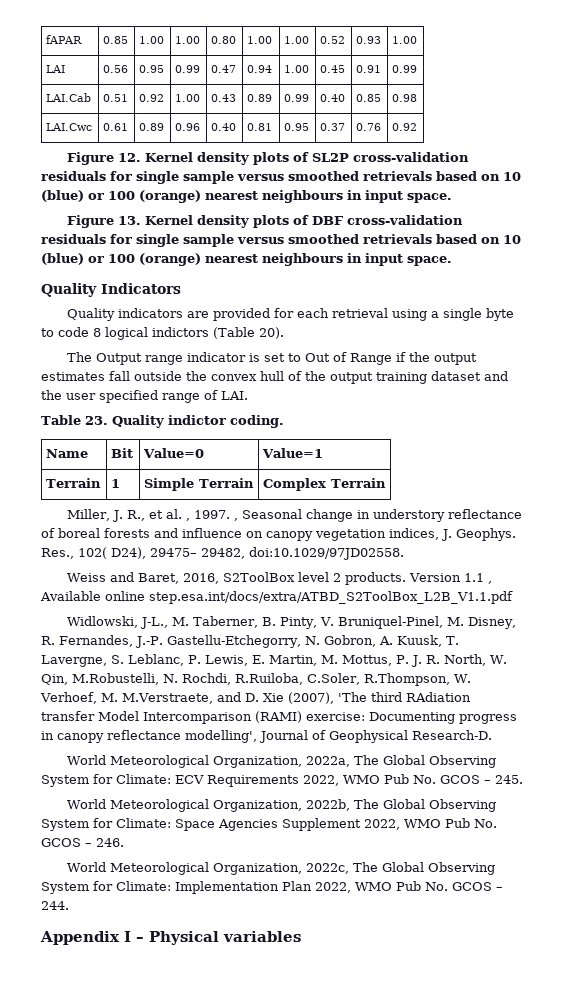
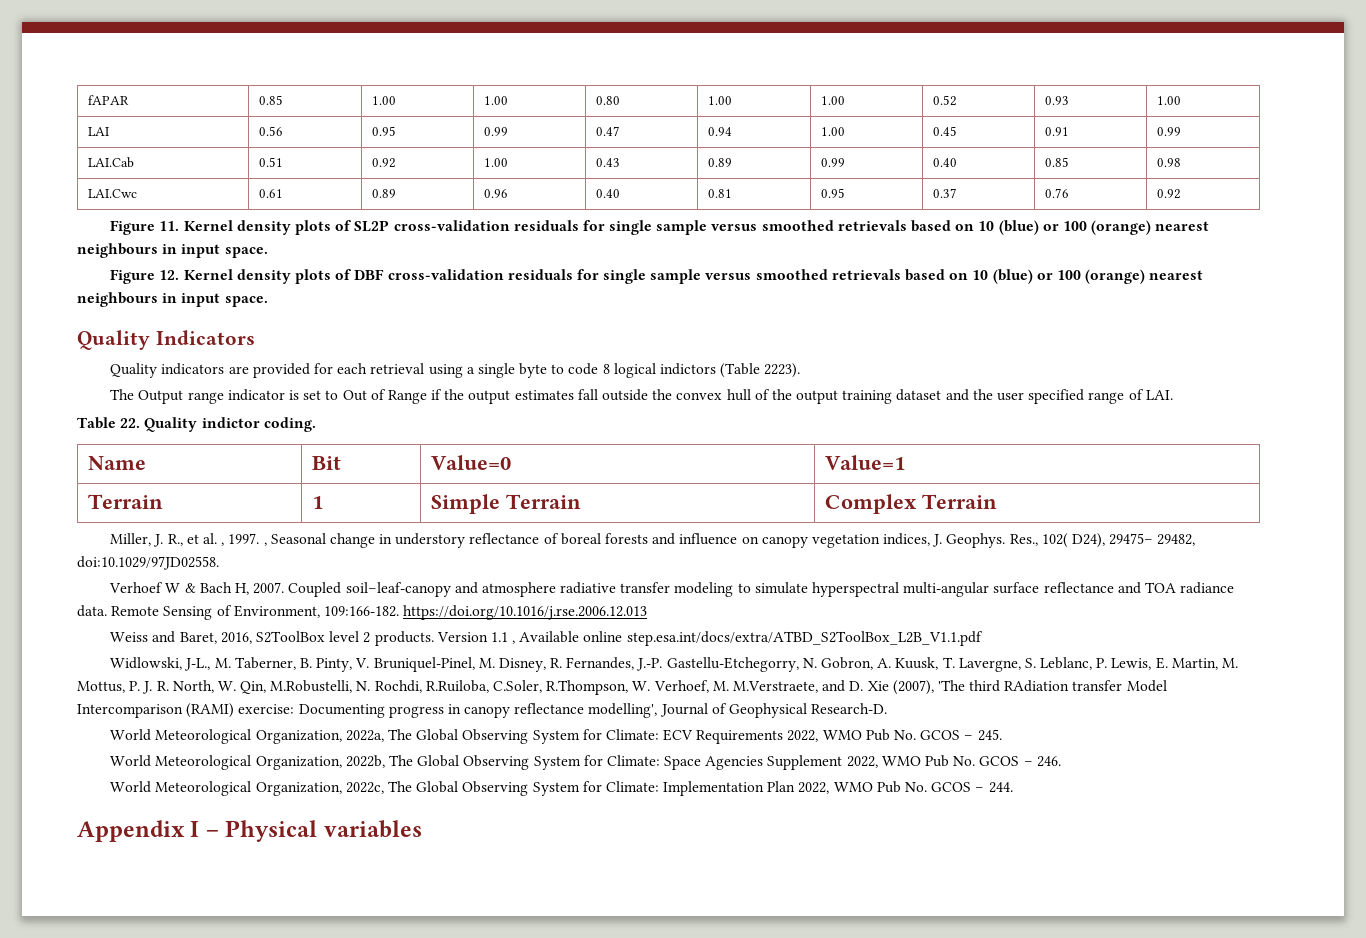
- Figure 12. Kernel density plots of SL2P cross-validation residuals for single sample versus smoothed retrievals based on 10 (blue) or 100 (orange) nearest neighbours in input space.
+ Figure 11. Kernel density plots of SL2P cross-validation residuals for single sample versus smoothed retrievals based on 10 (blue) or 100 (orange) nearest neighbours in input space.
- Figure 13. Kernel density plots of DBF cross-validation residuals for single sample versus smoothed retrievals based on 10 (blue) or 100 (orange) nearest neighbours in input space.
+ Figure 12. Kernel density plots of DBF cross-validation residuals for single sample versus smoothed retrievals based on 10 (blue) or 100 (orange) nearest neighbours in input space.
- Quality indicators are provided for each retrieval using a single byte to code 8 logical indictors (Table 20).
+ Quality indicators are provided for each retrieval using a single byte to code 8 logical indictors (Table 2223).
- Table 23. Quality indictor coding.
+ Table 22. Quality indictor coding.
+ Verhoef W & Bach H, 2007. Coupled soil–leaf-canopy and atmosphere radiative transfer modeling to simulate hyperspectral multi-angular surface reflectance and TOA radiance data. Remote Sensing of Environment, 109:166-182. https://doi.org/10.1016/j.rse.2006.12.013

